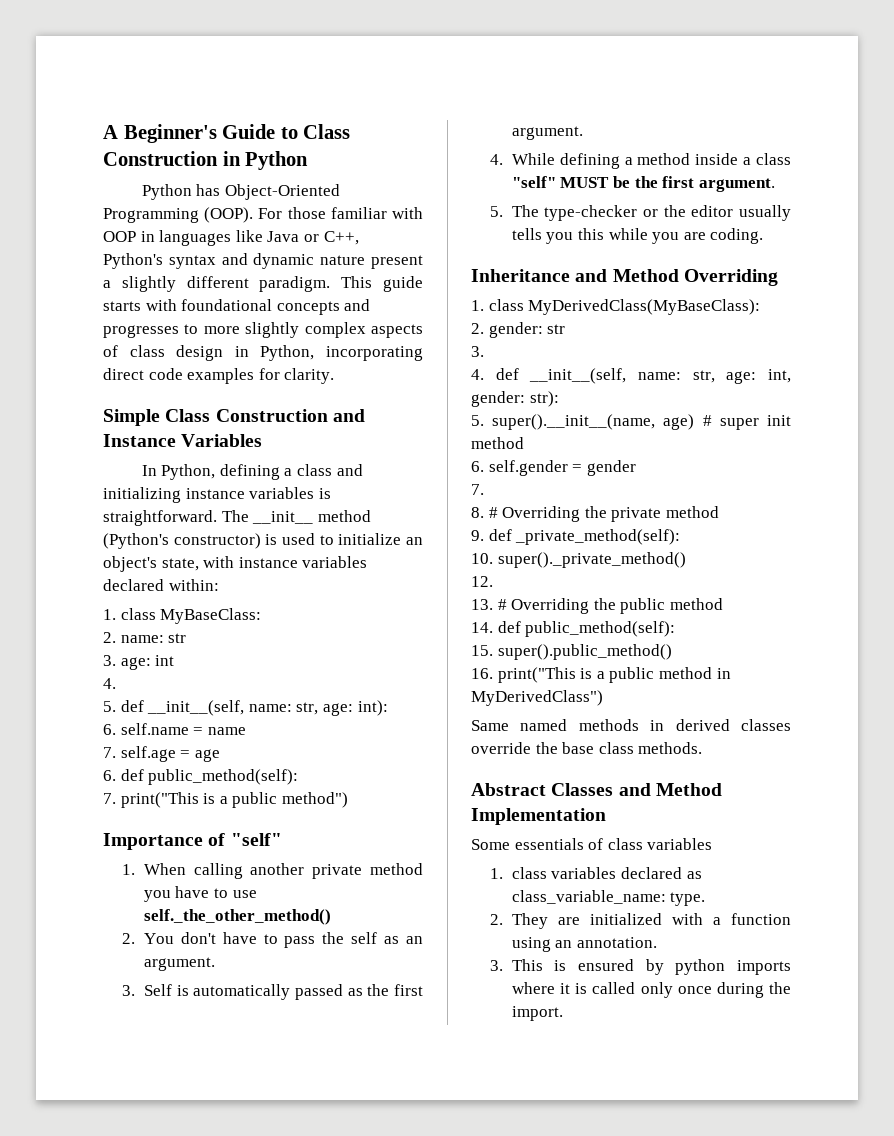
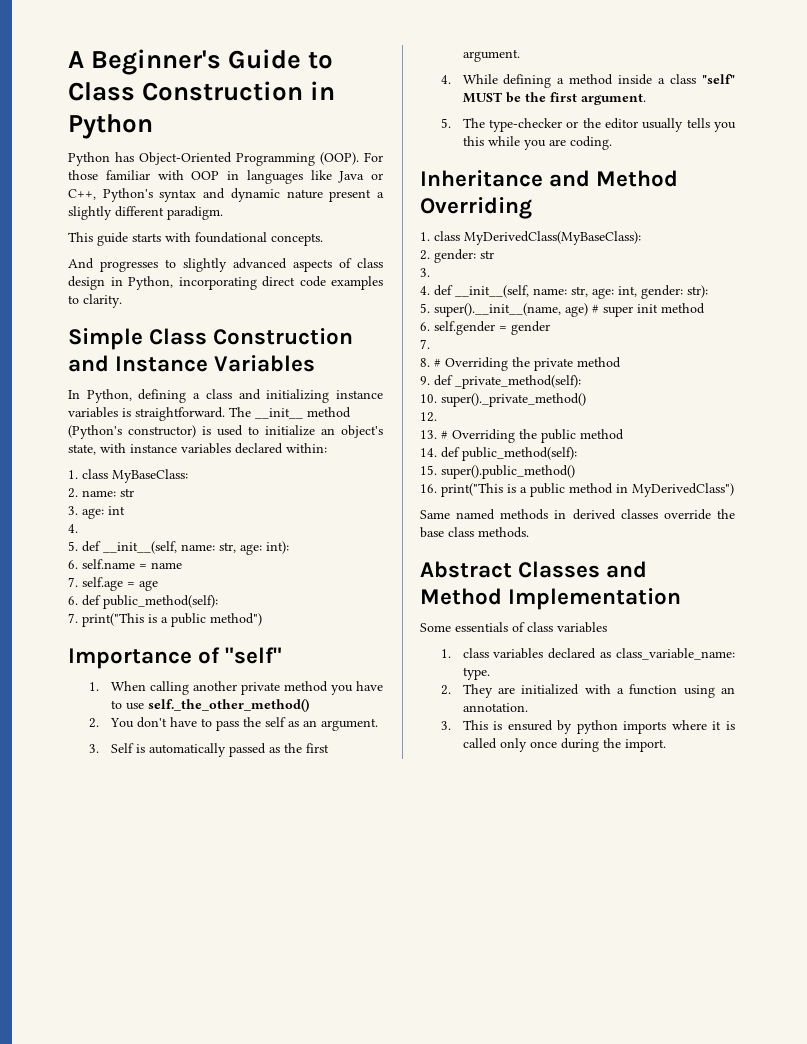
- For those familiar with OOP in languages like Java or C++, Python's syntax and dynamic nature present a slightly different paradigm. This guide starts with foundational concepts and progresses to more slightly complex aspects of class design in Python, incorporating direct code examples for clarity.
+ For those familiar with OOP in languages like Java or C++, Python's syntax and dynamic nature present a slightly different paradigm.
+ This guide starts with foundational concepts.
+ And progresses to slightly advanced aspects of class design in Python, incorporating direct code examples to clarity.

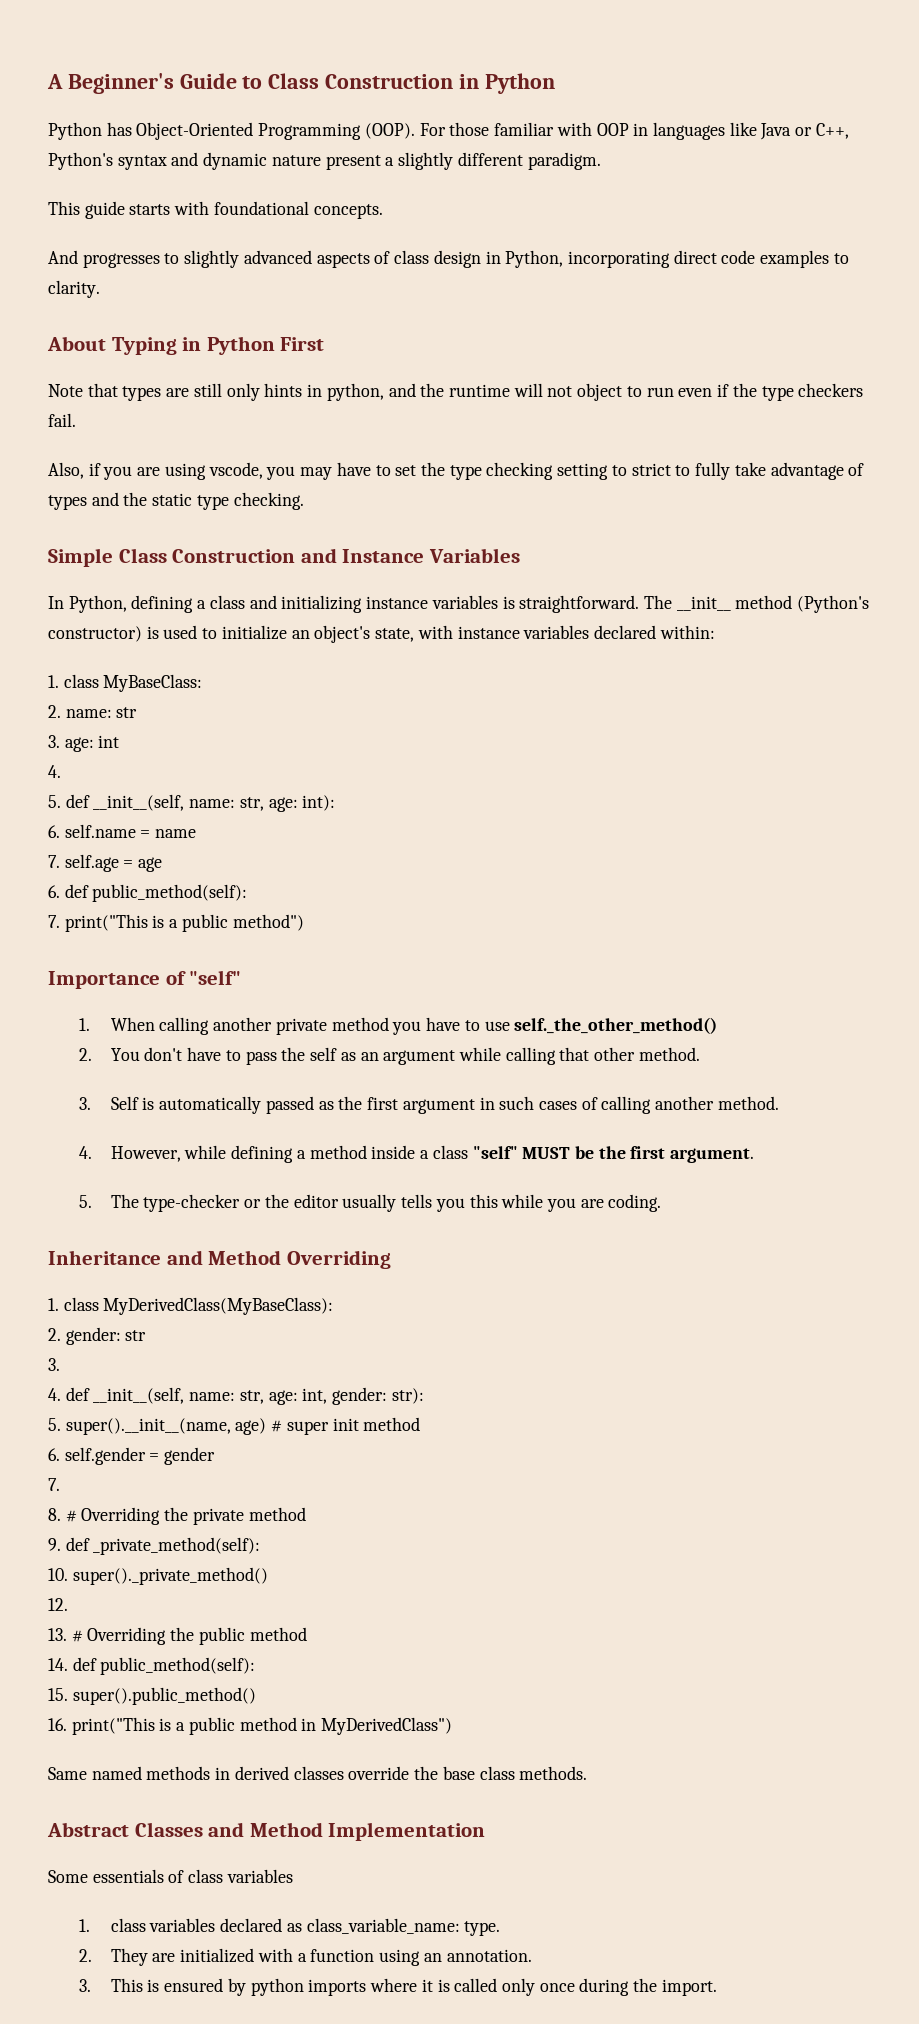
+ About Typing in Python First
+ Note that types are still only hints in python, and the runtime will not object to run even if the type checkers fail.
+ Also, if you are using vscode, you may have to set the type checking setting to strict to fully take advantage of types and the static type checking.
- 2. You don't have to pass the self as an argument.
+ 2. You don't have to pass the self as an argument while calling that other method.
- 3. Self is automatically passed as the first argument.
- 4. While defining a method inside a class "self" MUST be the first argument.
+ 3. Self is automatically passed as the first argument in such cases of calling another method.
+ 4. However, while defining a method inside a class "self" MUST be the first argument.

